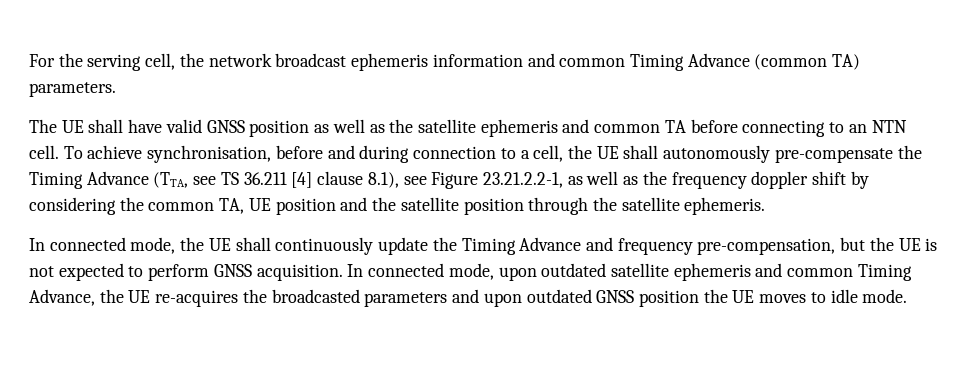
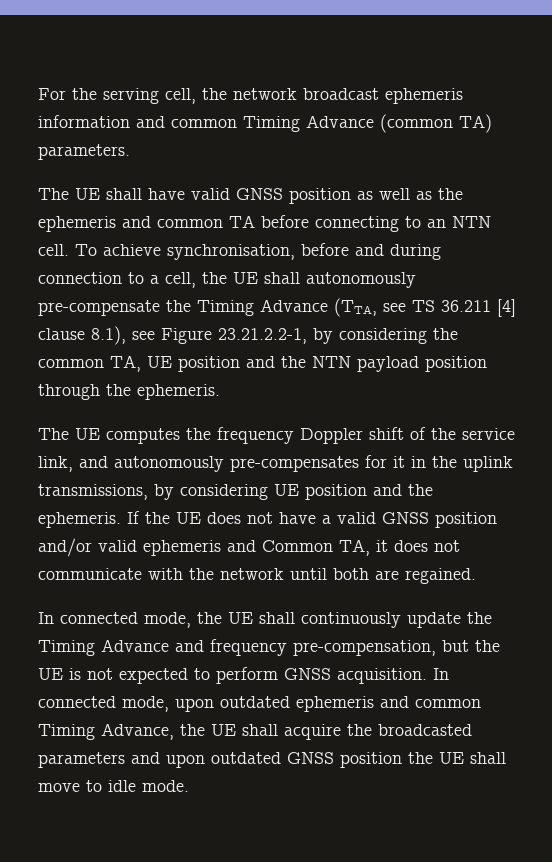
- The UE shall have valid GNSS position as well as the satellite ephemeris and common TA before connecting to an NTN cell.
+ The UE shall have valid GNSS position as well as the ephemeris and common TA before connecting to an NTN cell.
- To achieve synchronisation, before and during connection to a cell, the UE shall autonomously pre-compensate the Timing Advance (TTA, see TS 36.211 [4] clause 8.1), see Figure 23.21.2.2-1, as well as the frequency doppler shift by considering the common TA, UE position and the satellite position through the satellite ephemeris.
+ To achieve synchronisation, before and during connection to a cell, the UE shall autonomously pre-compensate the Timing Advance (TTA, see TS 36.211 [4] clause 8.1), see Figure 23.21.2.2-1, by considering the common TA, UE position and the NTN payload position through the ephemeris.
+ The UE computes the frequency Doppler shift of the service link, and autonomously pre-compensates for it in the uplink transmissions, by considering UE position and the ephemeris. If the UE does not have a valid GNSS position and/or valid ephemeris and Common TA, it does not communicate with the network until both are regained.
- In connected mode, upon outdated satellite ephemeris and common Timing Advance, the UE re-acquires the broadcasted parameters and upon outdated GNSS position the UE moves to idle mode.
+ In connected mode, upon outdated ephemeris and common Timing Advance, the UE shall acquire the broadcasted parameters and upon outdated GNSS position the UE shall move to idle mode.

